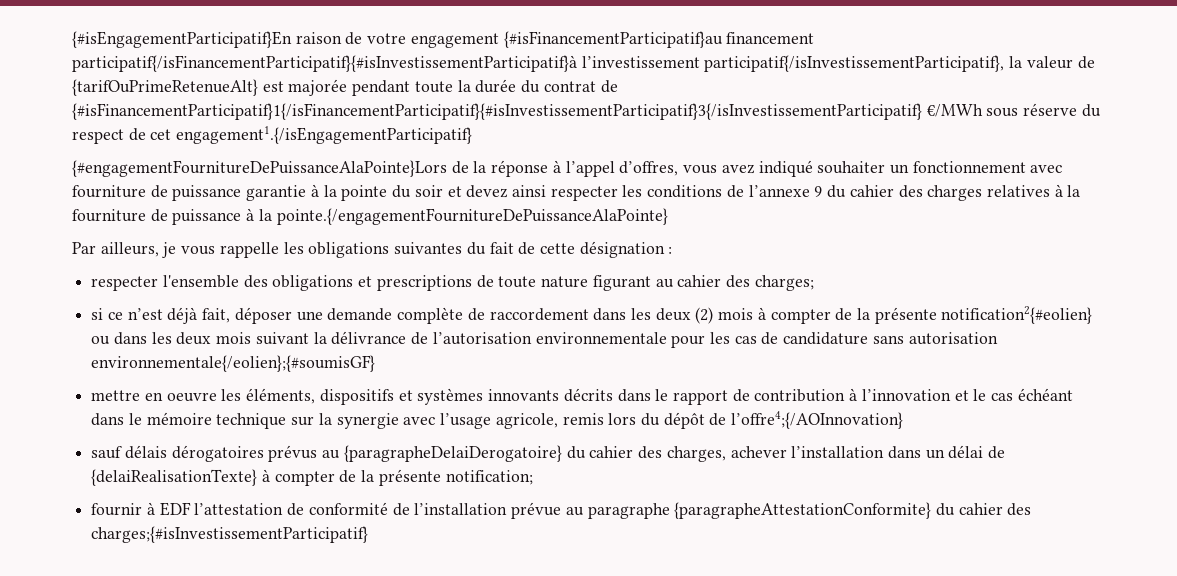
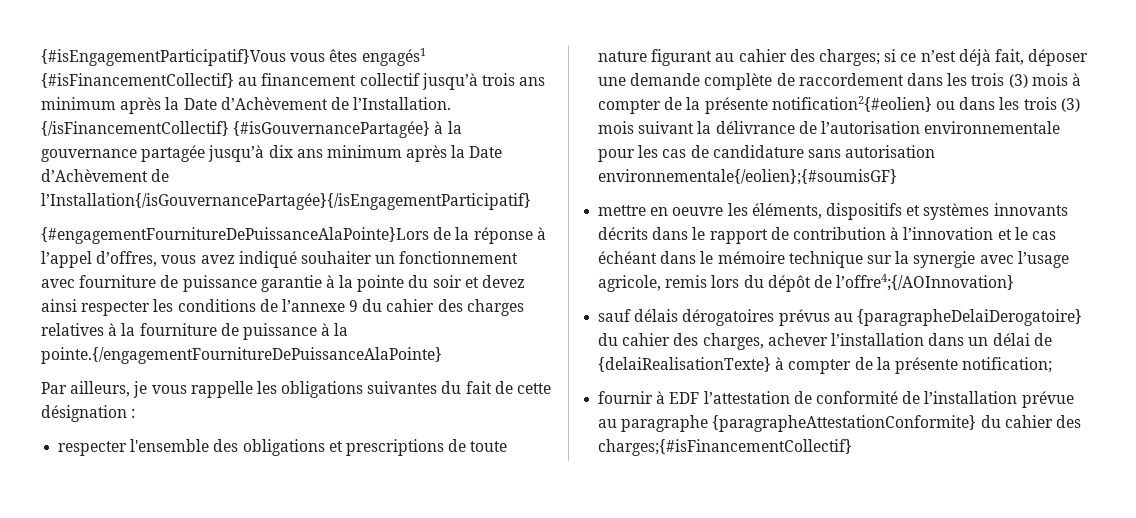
- {#isEngagementParticipatif}En raison de votre engagement {#isFinancementParticipatif}au financement participatif{/isFinancementParticipatif}{#isInvestissementParticipatif}à l’investissement participatif{/isInvestissementParticipatif}, la valeur de {tarifOuPrimeRetenueAlt} est majorée pendant toute la durée du contrat de {#isFinancementParticipatif}1{/isFinancementParticipatif}{#isInvestissementParticipatif}3{/isInvestissementParticipatif} €/MWh sous réserve du respect de cet engagement1.{/isEngagementParticipatif}
+ {#isEngagementParticipatif}Vous vous êtes engagés1 {#isFinancementCollectif} au financement collectif jusqu’à trois ans minimum après la Date d’Achèvement de l’Installation. {/isFinancementCollectif} {#isGouvernancePartagée} à la gouvernance partagée jusqu’à dix ans minimum après la Date d’Achèvement de l’Installation{/isGouvernancePartagée}{/isEngagementParticipatif}
- respecter l'ensemble des obligations et prescriptions de toute nature figurant au cahier des charges;
- si ce n’est déjà fait, déposer une demande complète de raccordement dans les deux (2) mois à compter de la présente notification2{#eolien} ou dans les deux mois suivant la délivrance de l’autorisation environnementale pour les cas de candidature sans autorisation environnementale{/eolien};{#soumisGF}
+ respecter l'ensemble des obligations et prescriptions de toute nature figurant au cahier des charges; si ce n’est déjà fait, déposer une demande complète de raccordement dans les trois (3) mois à compter de la présente notification2{#eolien} ou dans les trois (3) mois suivant la délivrance de l’autorisation environnementale pour les cas de candidature sans autorisation environnementale{/eolien};{#soumisGF}
- fournir à EDF l’attestation de conformité de l’installation prévue au paragraphe {paragrapheAttestationConformite} du cahier des charges;{#isInvestissementParticipatif}
+ fournir à EDF l’attestation de conformité de l’installation prévue au paragraphe {paragrapheAttestationConformite} du cahier des charges;{#isFinancementCollectif}

